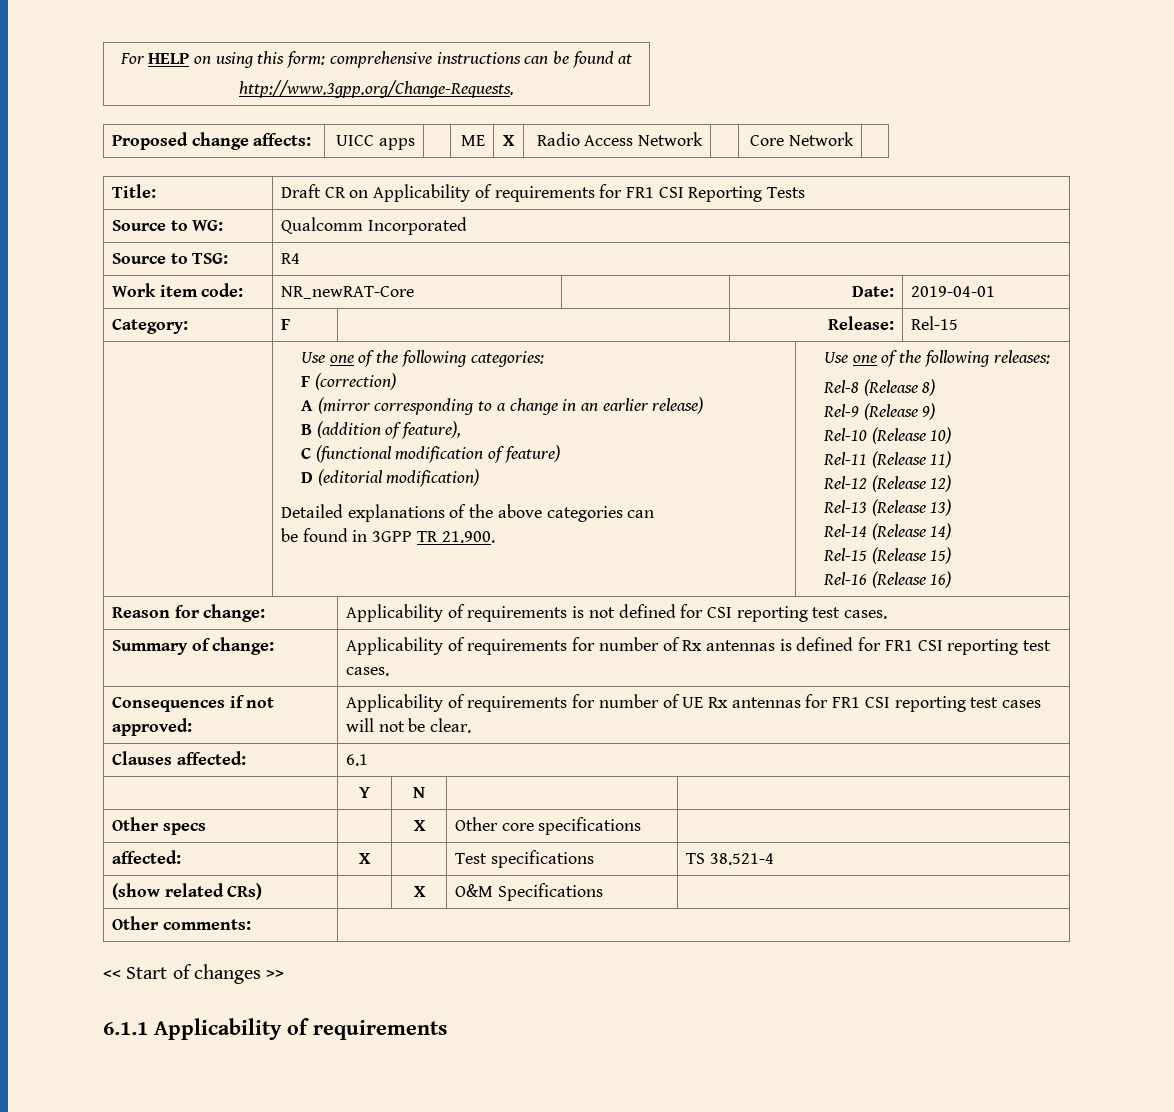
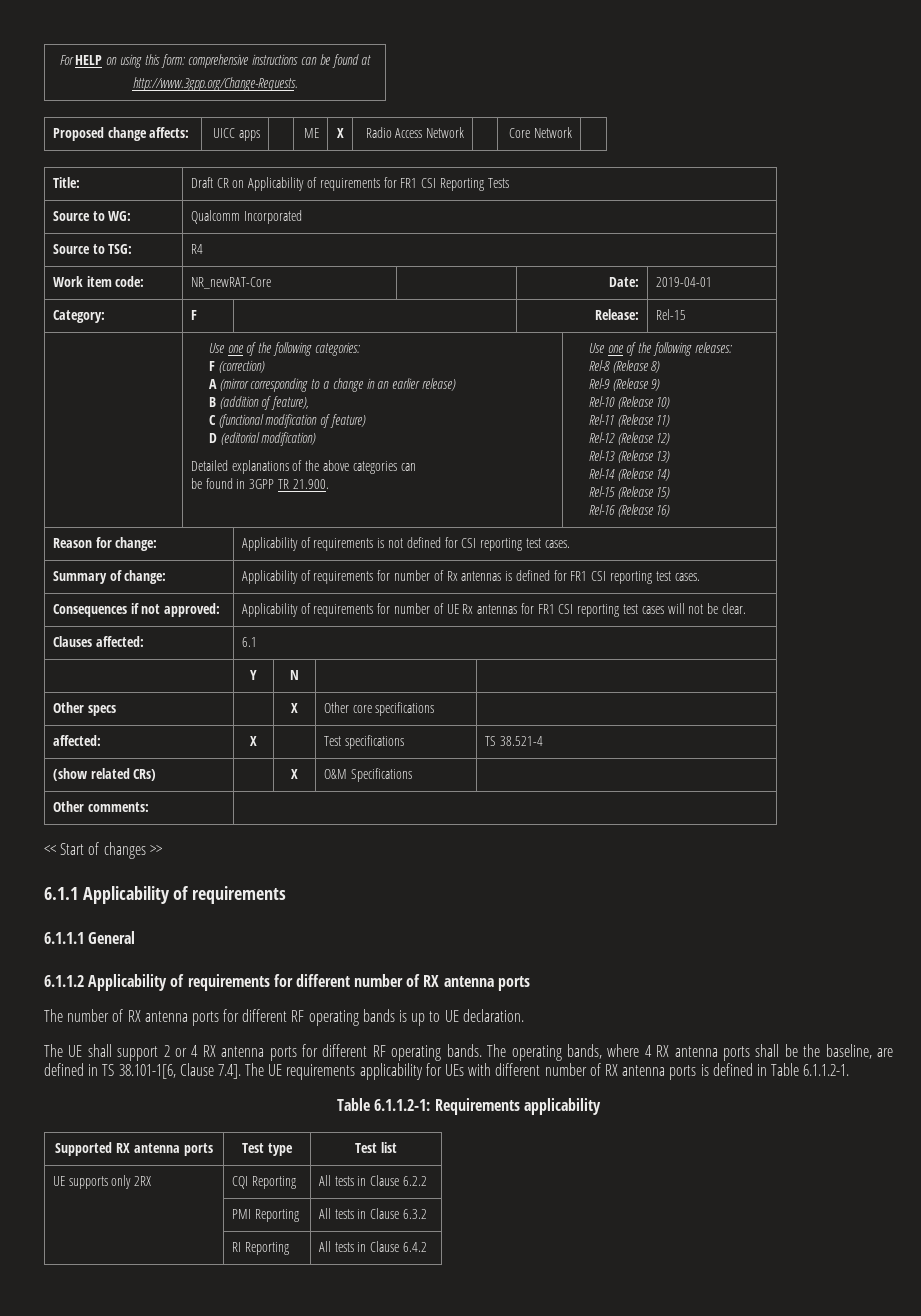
+ 6.1.1.1 General
+ 6.1.1.2 Applicability of requirements for different number of RX antenna ports
+ The number of RX antenna ports for different RF operating bands is up to UE declaration.
+ The UE shall support 2 or 4 RX antenna ports for different RF operating bands. The operating bands, where 4 RX antenna ports shall be the baseline, are defined in TS 38.101-1[6, Clause 7.4]. The UE requirements applicability for UEs with different number of RX antenna ports is defined in Table 6.1.1.2-1.
+ Table 6.1.1.2-1: Requirements applicability
+ Supported RX antenna ports | Test type | Test list
+ UE supports only 2RX | CQI Reporting | All tests in Clause 6.2.2
+ | PMI Reporting | All tests in Clause 6.3.2
+ | RI Reporting | All tests in Clause 6.4.2

